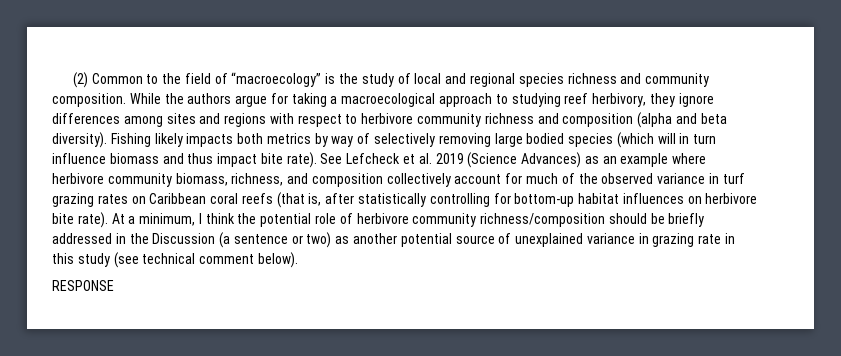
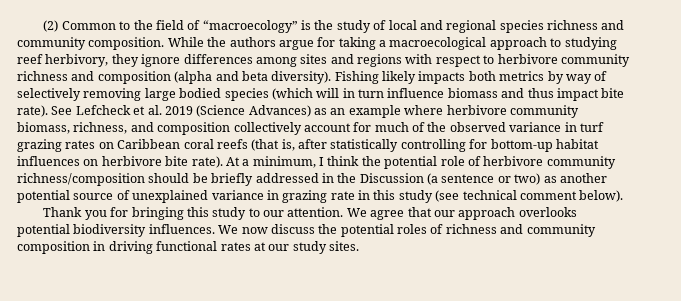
- RESPONSE
+ Thank you for bringing this study to our attention. We agree that our approach overlooks potential biodiversity influences. We now discuss the potential roles of richness and community composition in driving functional rates at our study sites.

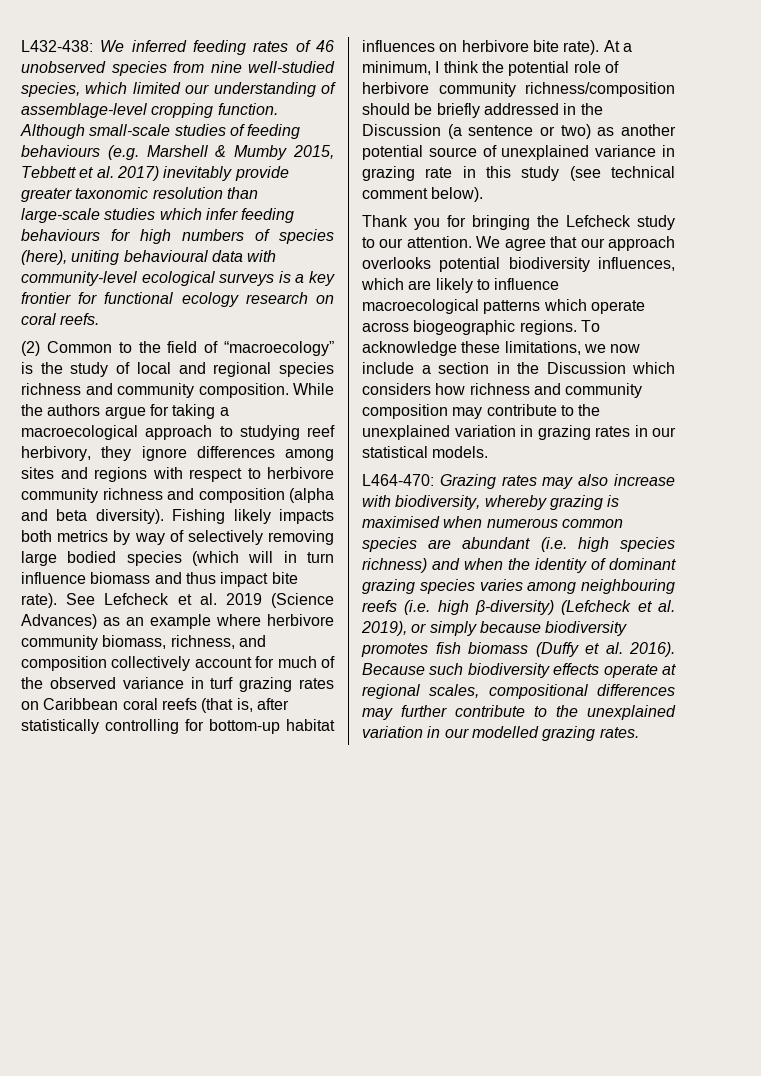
+ L432-438: We inferred feeding rates of 46 unobserved species from nine well-studied species, which limited our understanding of assemblage-level cropping function. Although small-scale studies of feeding behaviours (e.g. Marshell & Mumby 2015, Tebbett et al. 2017) inevitably provide greater taxonomic resolution than large-scale studies which infer feeding behaviours for high numbers of species (here), uniting behavioural data with community-level ecological surveys is a key frontier for functional ecology research on coral reefs.
- Thank you for bringing this study to our attention.
+ Thank you for bringing the Lefcheck study to our attention.
- We agree that our approach overlooks potential biodiversity influences. We now discuss the potential roles of richness and community composition in driving functional rates at our study sites.
+ We agree that our approach overlooks potential biodiversity influences, which are likely to influence macroecological patterns which operate across biogeographic regions. To acknowledge these limitations, we now include a section in the Discussion which considers how richness and community composition may contribute to the unexplained variation in grazing rates in our statistical models.
+ L464-470: Grazing rates may also increase with biodiversity, whereby grazing is maximised when numerous common species are abundant (i.e. high species richness) and when the identity of dominant grazing species varies among neighbouring reefs (i.e. high β-diversity) (Lefcheck et al. 2019), or simply because biodiversity promotes fish biomass (Duffy et al. 2016). Because such biodiversity effects operate at regional scales, compositional differences may further contribute to the unexplained variation in our modelled grazing rates.

